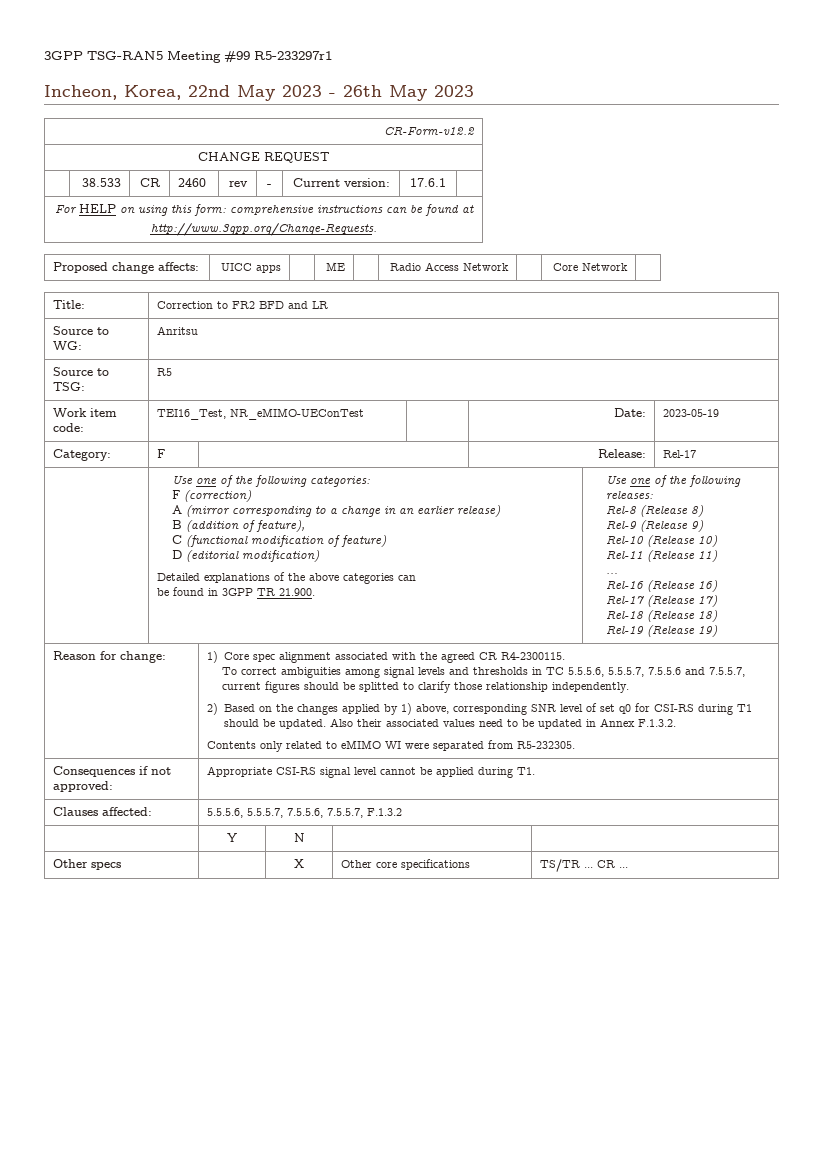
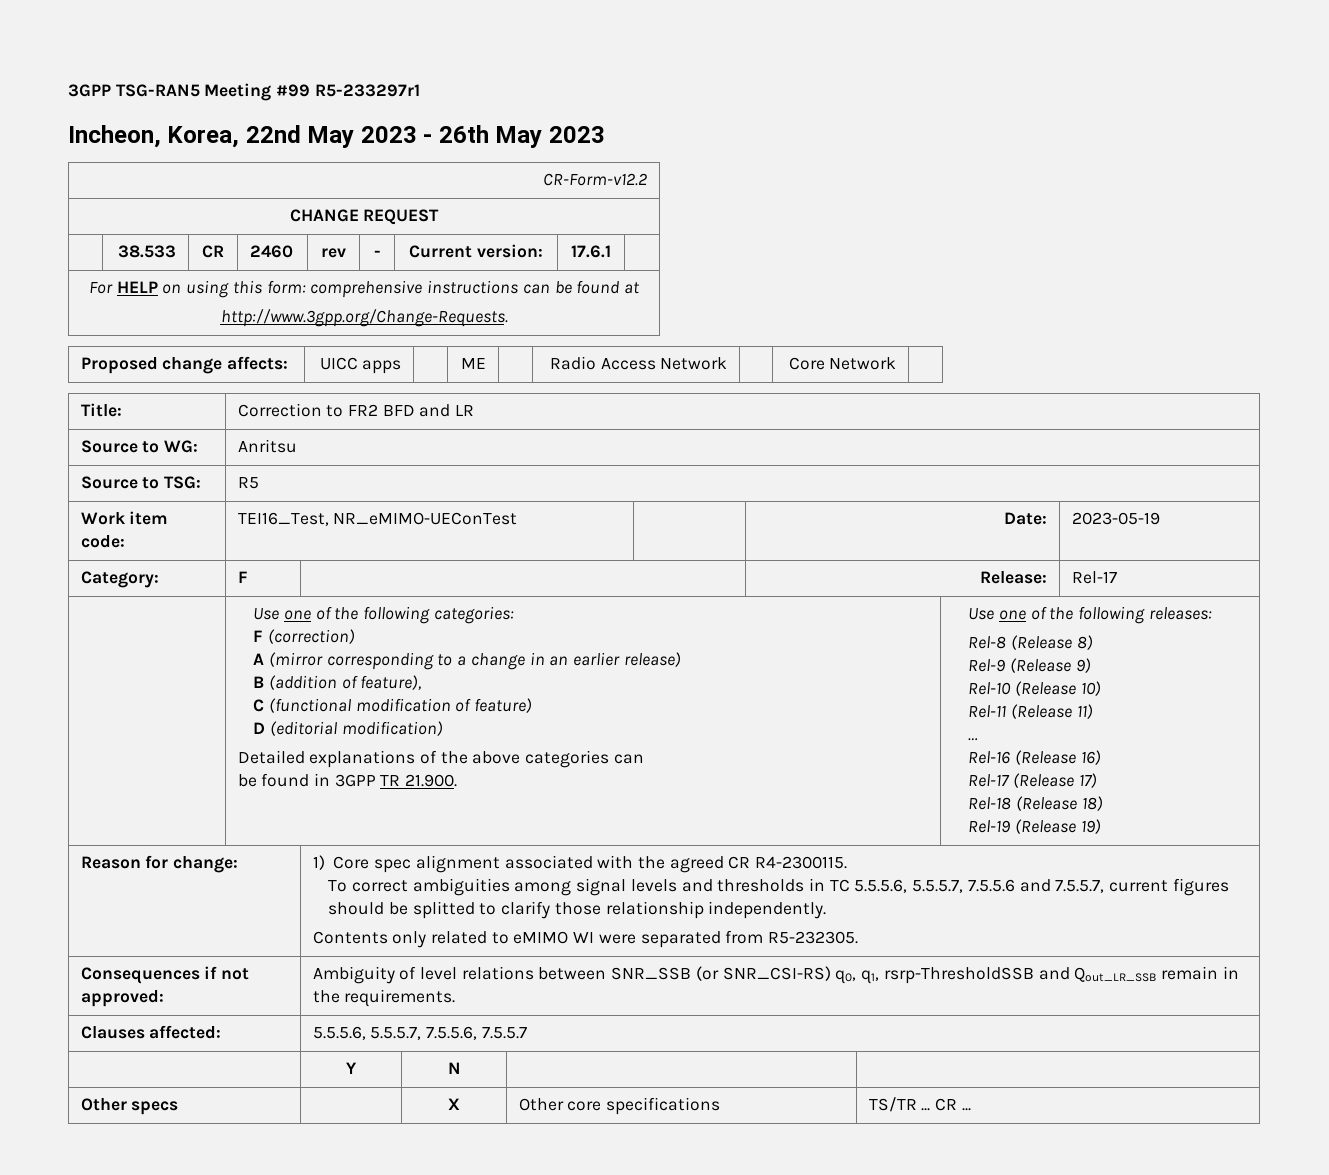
- 2) Based on the changes applied by 1) above, corresponding SNR level of set q0 for CSI-RS during T1 should be updated. Also their associated values need to be updated in Annex F.1.3.2.
- Consequences if not approved: | Appropriate CSI-RS signal level cannot be applied during T1.
+ Consequences if not approved: | Ambiguity of level relations between SNR_SSB (or SNR_CSI-RS) q0, q1, rsrp-ThresholdSSB and Qout_LR_SSB remain in the requirements.
- Clauses affected: | 5.5.5.6, 5.5.5.7, 7.5.5.6, 7.5.5.7, F.1.3.2
+ Clauses affected: | 5.5.5.6, 5.5.5.7, 7.5.5.6, 7.5.5.7

